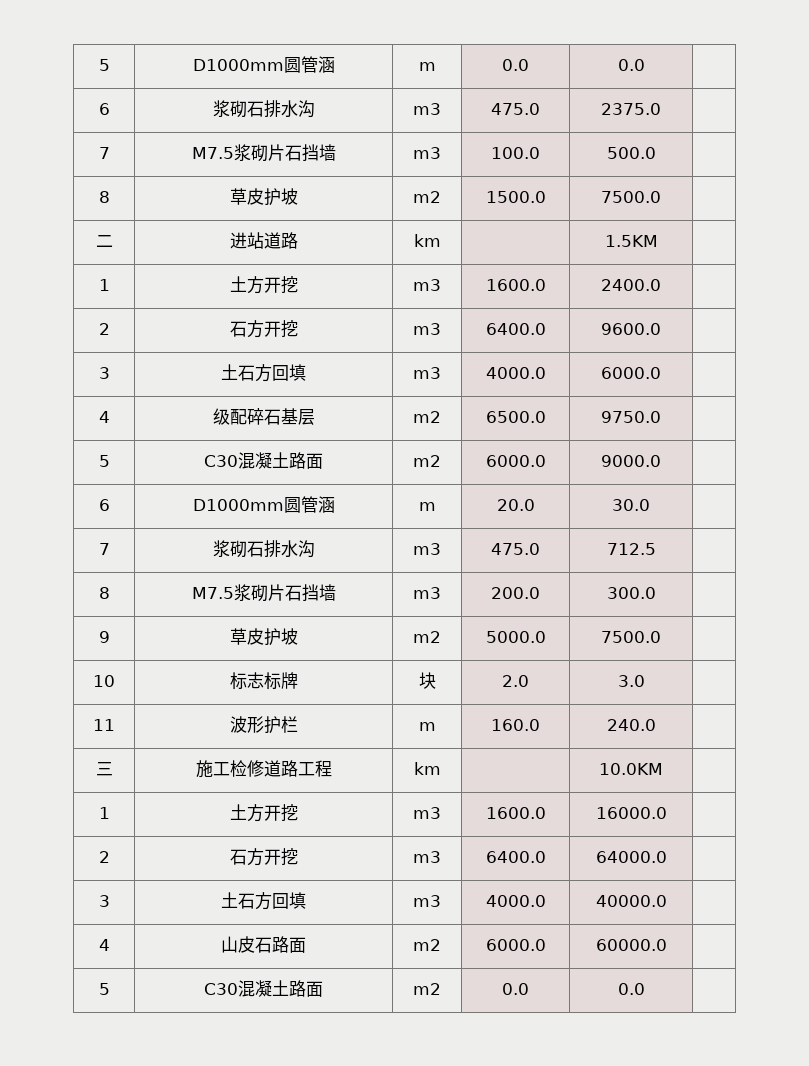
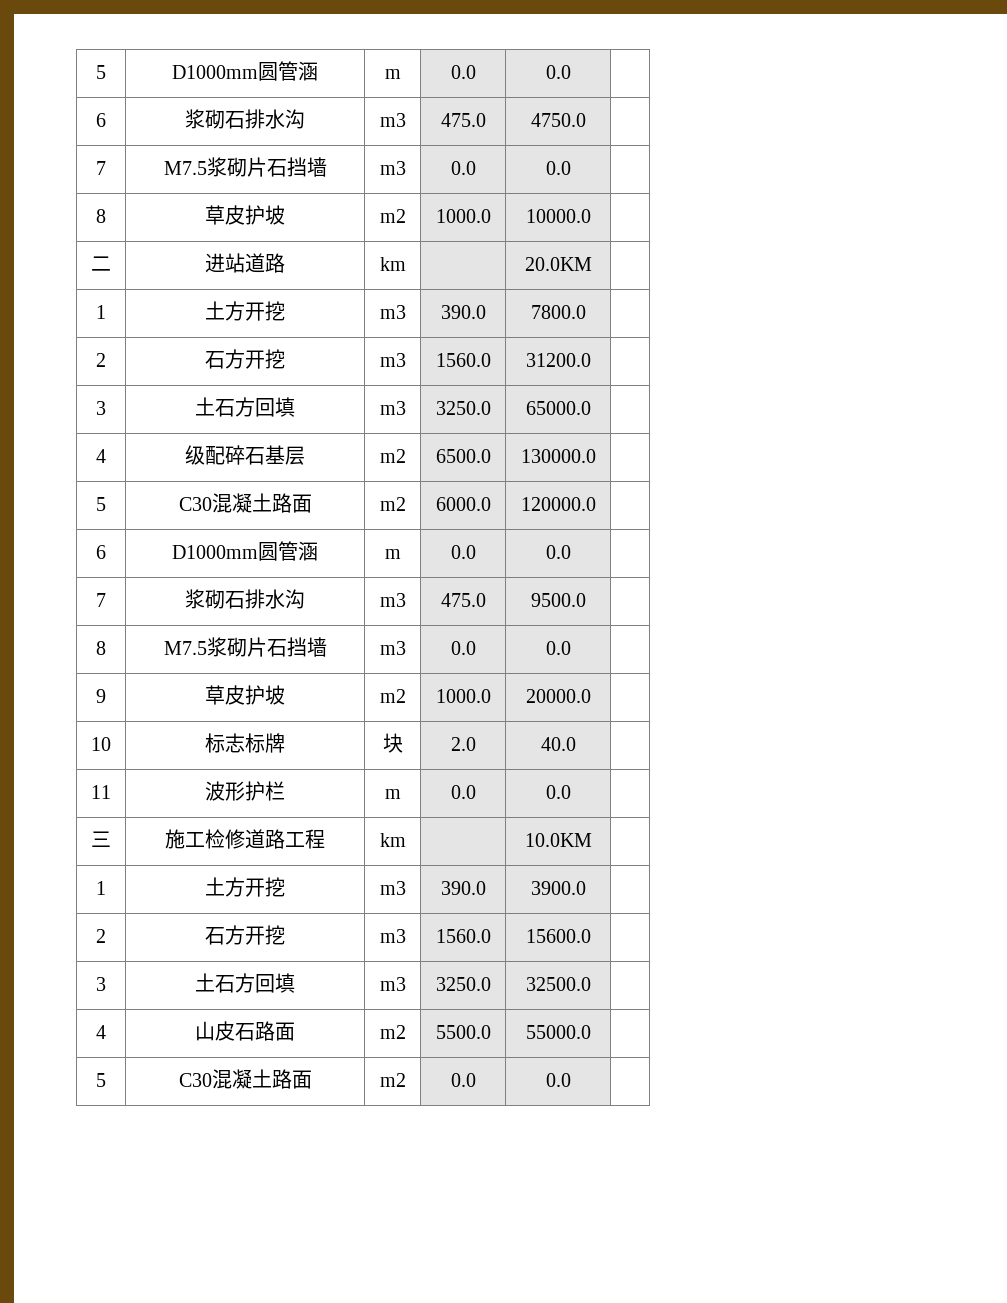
- 6 | 浆砌石排水沟 | m3 | 475.0 | 2375.0 |
+ 6 | 浆砌石排水沟 | m3 | 475.0 | 4750.0 |
- 7 | M7.5浆砌片石挡墙 | m3 | 100.0 | 500.0 |
+ 7 | M7.5浆砌片石挡墙 | m3 | 0.0 | 0.0 |
- 8 | 草皮护坡 | m2 | 1500.0 | 7500.0 |
+ 8 | 草皮护坡 | m2 | 1000.0 | 10000.0 |
- 二 | 进站道路 | km | | 1.5KM |
- 1 | 土方开挖 | m3 | 1600.0 | 2400.0 |
- 2 | 石方开挖 | m3 | 6400.0 | 9600.0 |
- 3 | 土石方回填 | m3 | 4000.0 | 6000.0 |
+ 二 | 进站道路 | km | | 20.0KM |
+ 1 | 土方开挖 | m3 | 390.0 | 7800.0 |
+ 2 | 石方开挖 | m3 | 1560.0 | 31200.0 |
+ 3 | 土石方回填 | m3 | 3250.0 | 65000.0 |
- 4 | 级配碎石基层 | m2 | 6500.0 | 9750.0 |
+ 4 | 级配碎石基层 | m2 | 6500.0 | 130000.0 |
- 5 | C30混凝土路面 | m2 | 6000.0 | 9000.0 |
+ 5 | C30混凝土路面 | m2 | 6000.0 | 120000.0 |
- 6 | D1000mm圆管涵 | m | 20.0 | 30.0 |
+ 6 | D1000mm圆管涵 | m | 0.0 | 0.0 |
- 7 | 浆砌石排水沟 | m3 | 475.0 | 712.5 |
+ 7 | 浆砌石排水沟 | m3 | 475.0 | 9500.0 |
- 8 | M7.5浆砌片石挡墙 | m3 | 200.0 | 300.0 |
+ 8 | M7.5浆砌片石挡墙 | m3 | 0.0 | 0.0 |
- 9 | 草皮护坡 | m2 | 5000.0 | 7500.0 |
+ 9 | 草皮护坡 | m2 | 1000.0 | 20000.0 |
- 10 | 标志标牌 | 块 | 2.0 | 3.0 |
+ 10 | 标志标牌 | 块 | 2.0 | 40.0 |
- 11 | 波形护栏 | m | 160.0 | 240.0 |
+ 11 | 波形护栏 | m | 0.0 | 0.0 |
- 1 | 土方开挖 | m3 | 1600.0 | 16000.0 |
- 2 | 石方开挖 | m3 | 6400.0 | 64000.0 |
- 3 | 土石方回填 | m3 | 4000.0 | 40000.0 |
+ 1 | 土方开挖 | m3 | 390.0 | 3900.0 |
+ 2 | 石方开挖 | m3 | 1560.0 | 15600.0 |
+ 3 | 土石方回填 | m3 | 3250.0 | 32500.0 |
- 4 | 山皮石路面 | m2 | 6000.0 | 60000.0 |
+ 4 | 山皮石路面 | m2 | 5500.0 | 55000.0 |

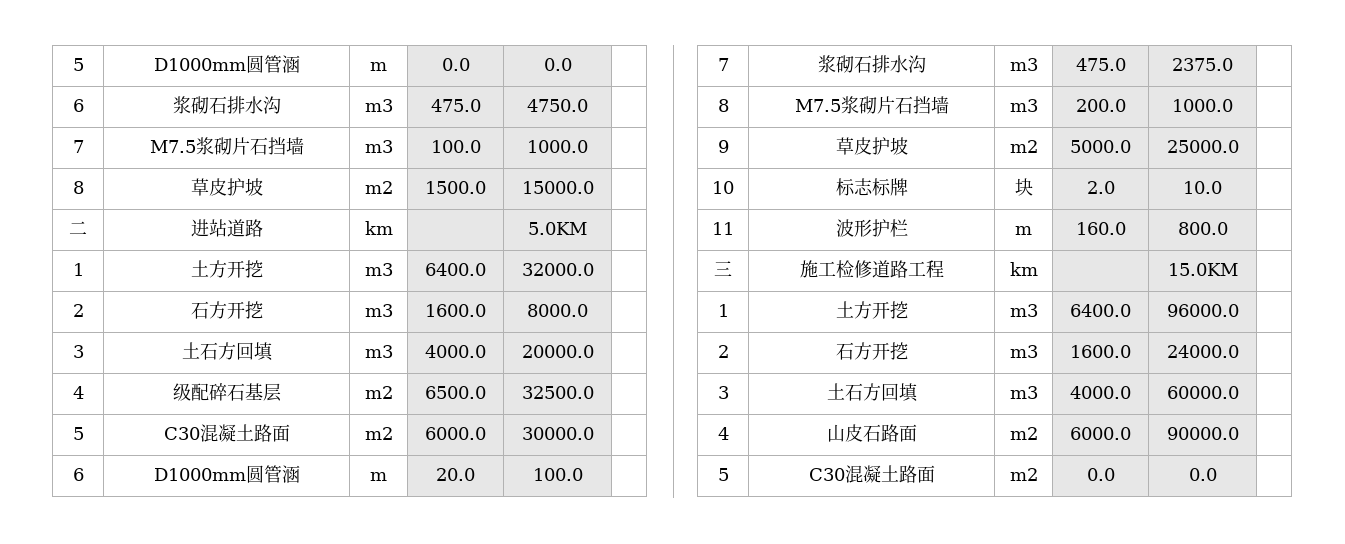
- 7 | M7.5浆砌片石挡墙 | m3 | 0.0 | 0.0 |
+ 7 | M7.5浆砌片石挡墙 | m3 | 100.0 | 1000.0 |
- 8 | 草皮护坡 | m2 | 1000.0 | 10000.0 |
+ 8 | 草皮护坡 | m2 | 1500.0 | 15000.0 |
- 二 | 进站道路 | km | | 20.0KM |
- 1 | 土方开挖 | m3 | 390.0 | 7800.0 |
- 2 | 石方开挖 | m3 | 1560.0 | 31200.0 |
- 3 | 土石方回填 | m3 | 3250.0 | 65000.0 |
+ 二 | 进站道路 | km | | 5.0KM |
+ 1 | 土方开挖 | m3 | 6400.0 | 32000.0 |
+ 2 | 石方开挖 | m3 | 1600.0 | 8000.0 |
+ 3 | 土石方回填 | m3 | 4000.0 | 20000.0 |
- 4 | 级配碎石基层 | m2 | 6500.0 | 130000.0 |
+ 4 | 级配碎石基层 | m2 | 6500.0 | 32500.0 |
- 5 | C30混凝土路面 | m2 | 6000.0 | 120000.0 |
+ 5 | C30混凝土路面 | m2 | 6000.0 | 30000.0 |
- 6 | D1000mm圆管涵 | m | 0.0 | 0.0 |
+ 6 | D1000mm圆管涵 | m | 20.0 | 100.0 |
- 7 | 浆砌石排水沟 | m3 | 475.0 | 9500.0 |
+ 7 | 浆砌石排水沟 | m3 | 475.0 | 2375.0 |
- 8 | M7.5浆砌片石挡墙 | m3 | 0.0 | 0.0 |
+ 8 | M7.5浆砌片石挡墙 | m3 | 200.0 | 1000.0 |
- 9 | 草皮护坡 | m2 | 1000.0 | 20000.0 |
+ 9 | 草皮护坡 | m2 | 5000.0 | 25000.0 |
- 10 | 标志标牌 | 块 | 2.0 | 40.0 |
+ 10 | 标志标牌 | 块 | 2.0 | 10.0 |
- 11 | 波形护栏 | m | 0.0 | 0.0 |
+ 11 | 波形护栏 | m | 160.0 | 800.0 |
- 三 | 施工检修道路工程 | km | | 10.0KM |
- 1 | 土方开挖 | m3 | 390.0 | 3900.0 |
- 2 | 石方开挖 | m3 | 1560.0 | 15600.0 |
- 3 | 土石方回填 | m3 | 3250.0 | 32500.0 |
+ 三 | 施工检修道路工程 | km | | 15.0KM |
+ 1 | 土方开挖 | m3 | 6400.0 | 96000.0 |
+ 2 | 石方开挖 | m3 | 1600.0 | 24000.0 |
+ 3 | 土石方回填 | m3 | 4000.0 | 60000.0 |
- 4 | 山皮石路面 | m2 | 5500.0 | 55000.0 |
+ 4 | 山皮石路面 | m2 | 6000.0 | 90000.0 |

